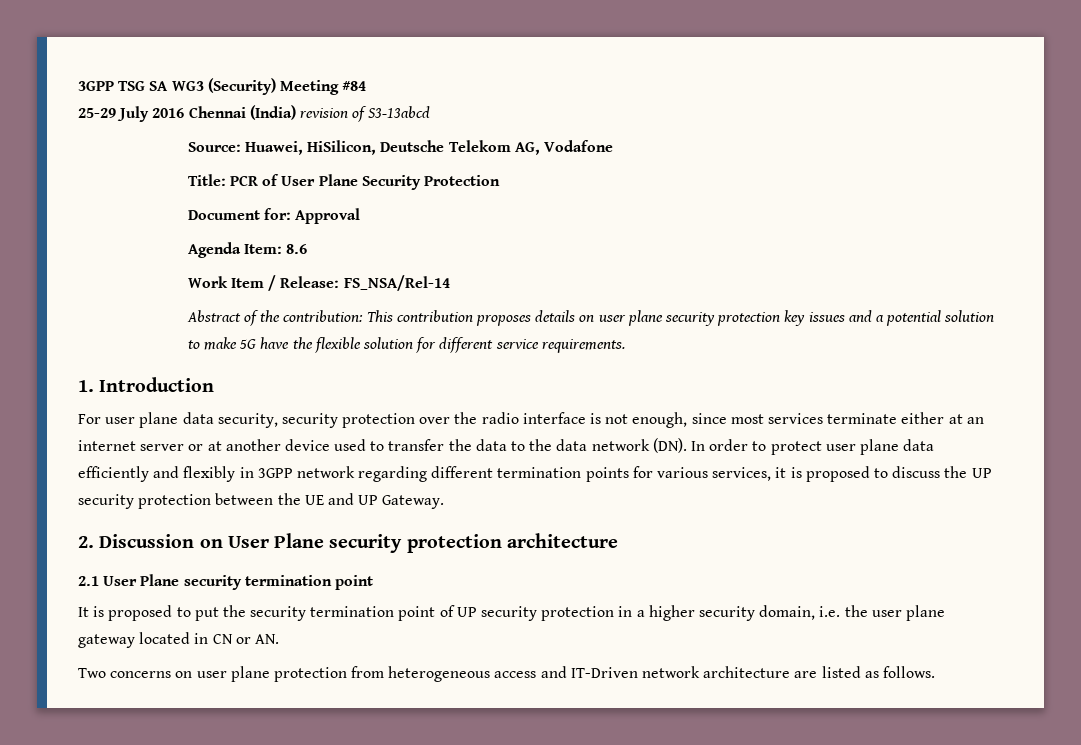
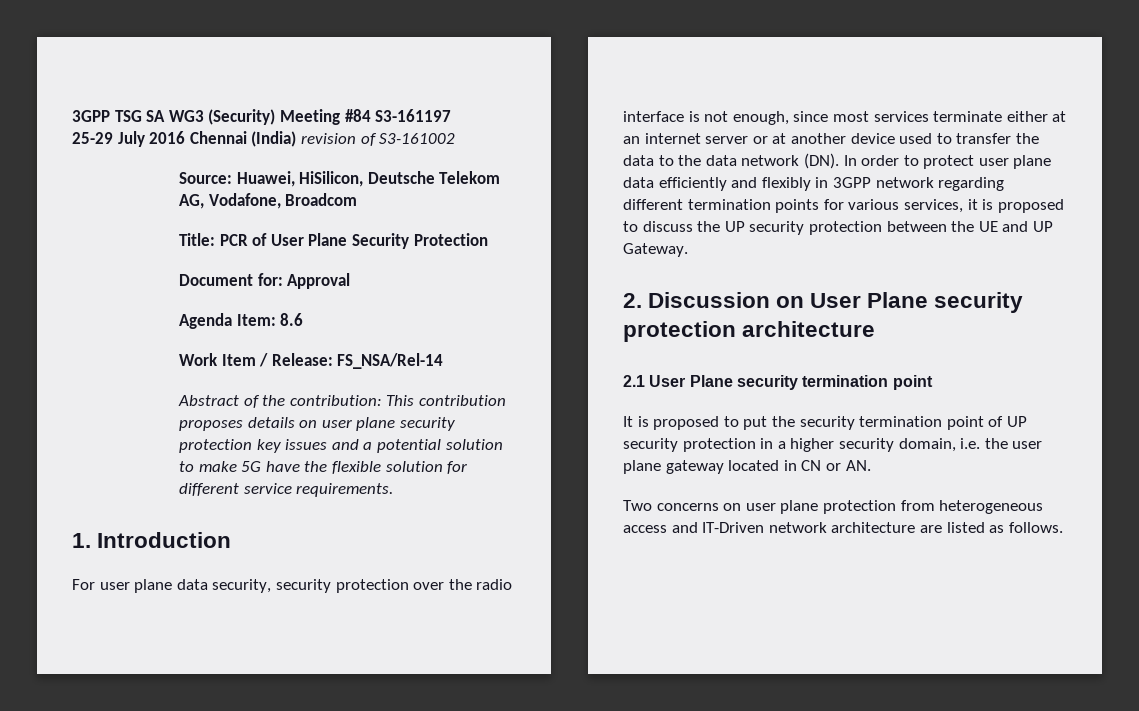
- 3GPP TSG SA WG3 (Security) Meeting #84
+ 3GPP TSG SA WG3 (Security) Meeting #84 S3-161197
- 25-29 July 2016 Chennai (India) revision of S3-13abcd
+ 25-29 July 2016 Chennai (India) revision of S3-161002
- Source: Huawei, HiSilicon, Deutsche Telekom AG, Vodafone
+ Source: Huawei, HiSilicon, Deutsche Telekom AG, Vodafone, Broadcom

